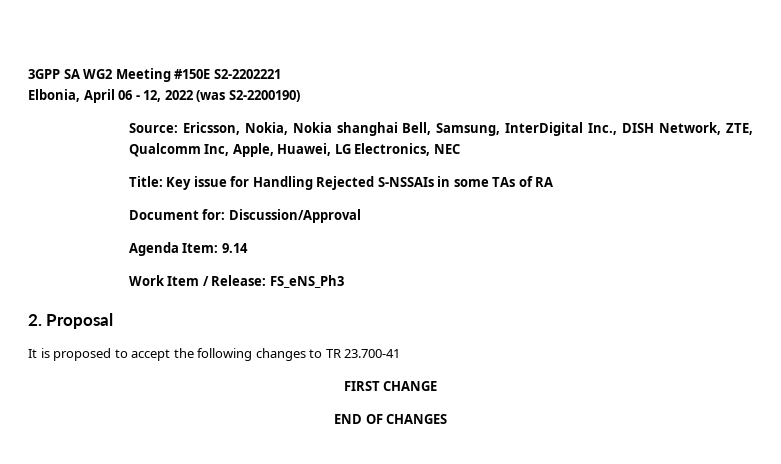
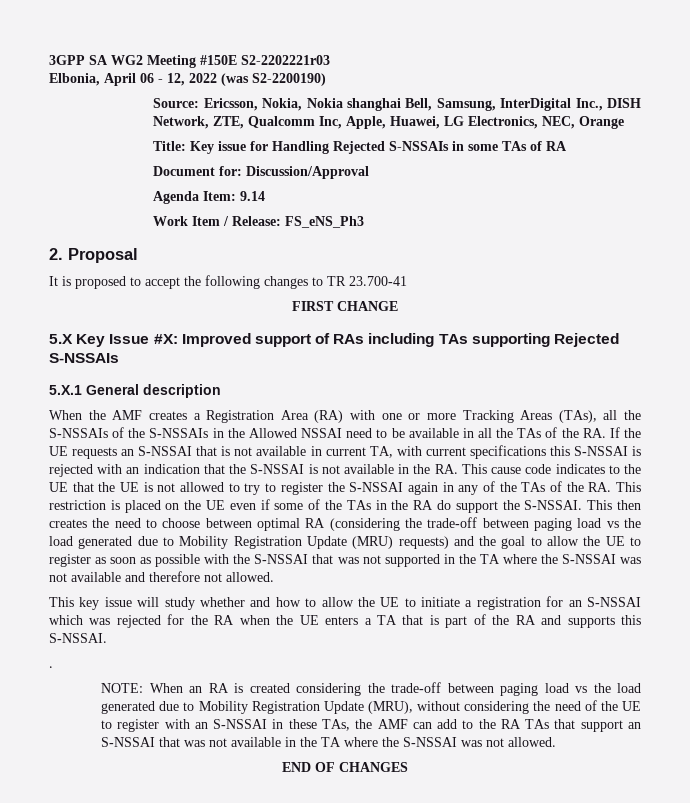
- 3GPP SA WG2 Meeting #150E S2-2202221
+ 3GPP SA WG2 Meeting #150E S2-2202221r03
- Source: Ericsson, Nokia, Nokia shanghai Bell, Samsung, InterDigital Inc., DISH Network, ZTE, Qualcomm Inc, Apple, Huawei, LG Electronics, NEC
+ Source: Ericsson, Nokia, Nokia shanghai Bell, Samsung, InterDigital Inc., DISH Network, ZTE, Qualcomm Inc, Apple, Huawei, LG Electronics, NEC, Orange
+ 5.X Key Issue #X: Improved support of RAs including TAs supporting Rejected S-NSSAIs
+ 5.X.1 General description
+ When the AMF creates a Registration Area (RA) with one or more Tracking Areas (TAs), all the S-NSSAIs of the S-NSSAIs in the Allowed NSSAI need to be available in all the TAs of the RA. If the UE requests an S-NSSAI that is not available in current TA, with current specifications this S-NSSAI is rejected with an indication that the S-NSSAI is not available in the RA. This cause code indicates to the UE that the UE is not allowed to try to register the S-NSSAI again in any of the TAs of the RA. This restriction is placed on the UE even if some of the TAs in the RA do support the S-NSSAI. This then creates the need to choose between optimal RA (considering the trade-off between paging load vs the load generated due to Mobility Registration Update (MRU) requests) and the goal to allow the UE to register as soon as possible with the S-NSSAI that was not supported in the TA where the S-NSSAI was not available and therefore not allowed.
+ This key issue will study whether and how to allow the UE to initiate a registration for an S-NSSAI which was rejected for the RA when the UE enters a TA that is part of the RA and supports this S-NSSAI.
+ .
+ NOTE: When an RA is created considering the trade-off between paging load vs the load generated due to Mobility Registration Update (MRU), without considering the need of the UE to register with an S-NSSAI in these TAs, the AMF can add to the RA TAs that support an S-NSSAI that was not available in the TA where the S-NSSAI was not allowed.

